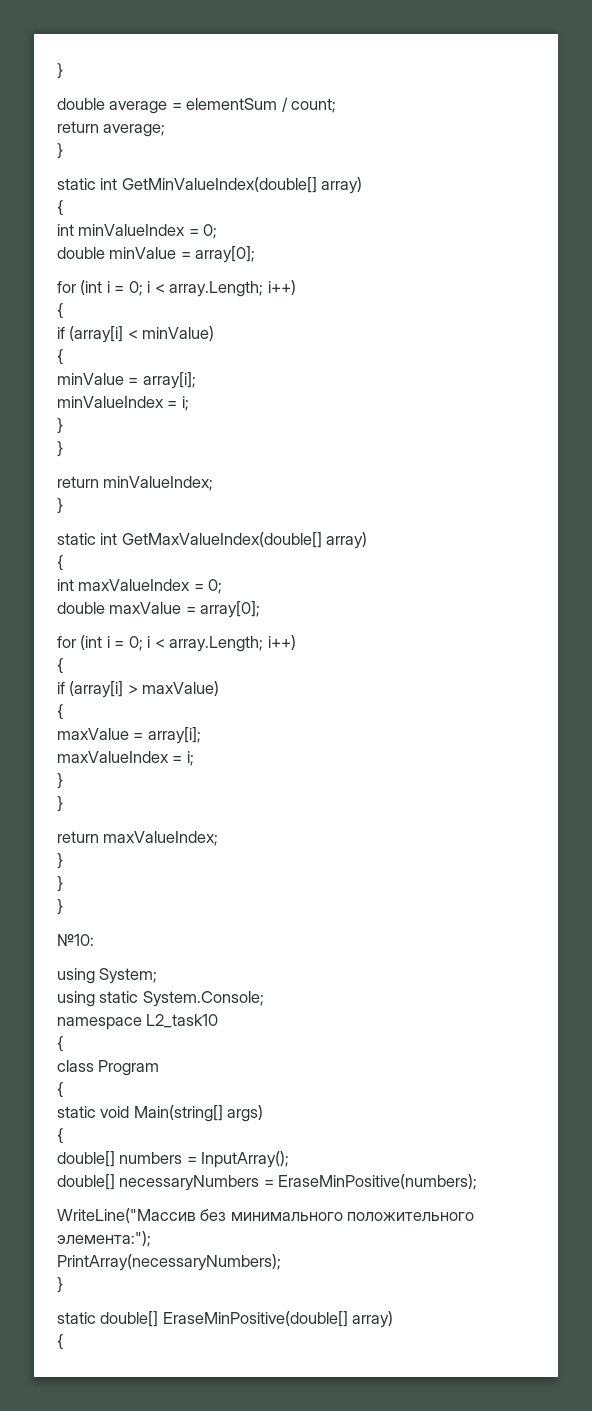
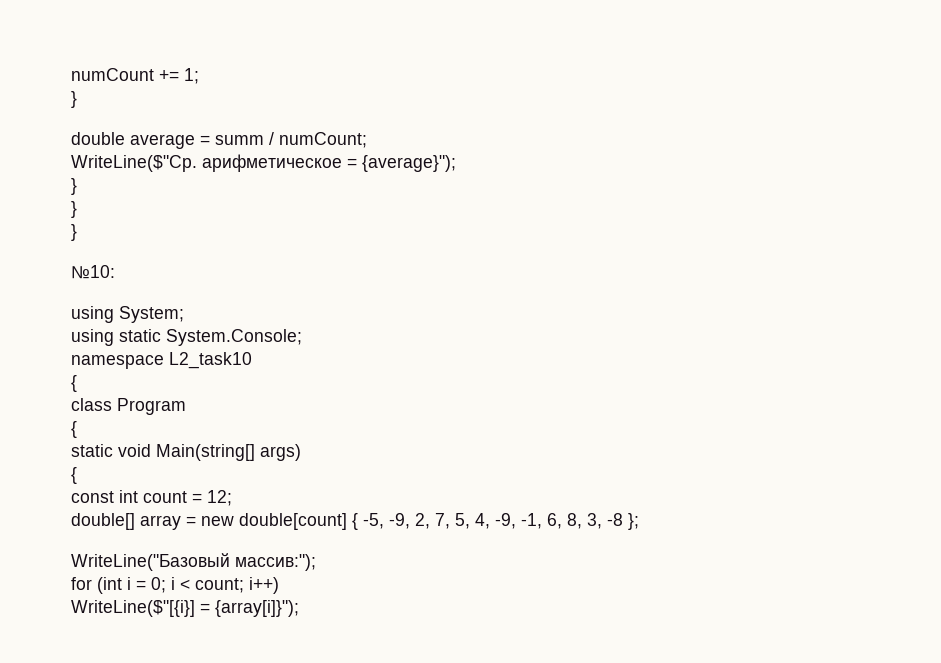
+ numCount += 1;
- double average = elementSum / count;
- return average;
- }
- static int GetMinValueIndex(double[] array)
- {
- int minValueIndex = 0;
- double minValue = array[0];
- for (int i = 0; i < array.Length; i++)
- {
- if (array[i] < minValue)
- {
- minValue = array[i];
- minValueIndex = i;
- }
- }
- return minValueIndex;
- }
- static int GetMaxValueIndex(double[] array)
- {
- int maxValueIndex = 0;
- double maxValue = array[0];
- for (int i = 0; i < array.Length; i++)
- {
- if (array[i] > maxValue)
- {
- maxValue = array[i];
- maxValueIndex = i;
- }
- }
- return maxValueIndex;
+ double average = summ / numCount;
+ WriteLine($"Ср. арифметическое = {average}");
- double[] numbers = InputArray();
- double[] necessaryNumbers = EraseMinPositive(numbers);
- WriteLine("Массив без минимального положительного элемента:");
- PrintArray(necessaryNumbers);
- }
- static double[] EraseMinPositive(double[] array)
- {
+ const int count = 12;
+ double[] array = new double[count] { -5, -9, 2, 7, 5, 4, -9, -1, 6, 8, 3, -8 };
+ WriteLine("Базовый массив:");
+ for (int i = 0; i < count; i++)
+ WriteLine($"[{i}] = {array[i]}");

